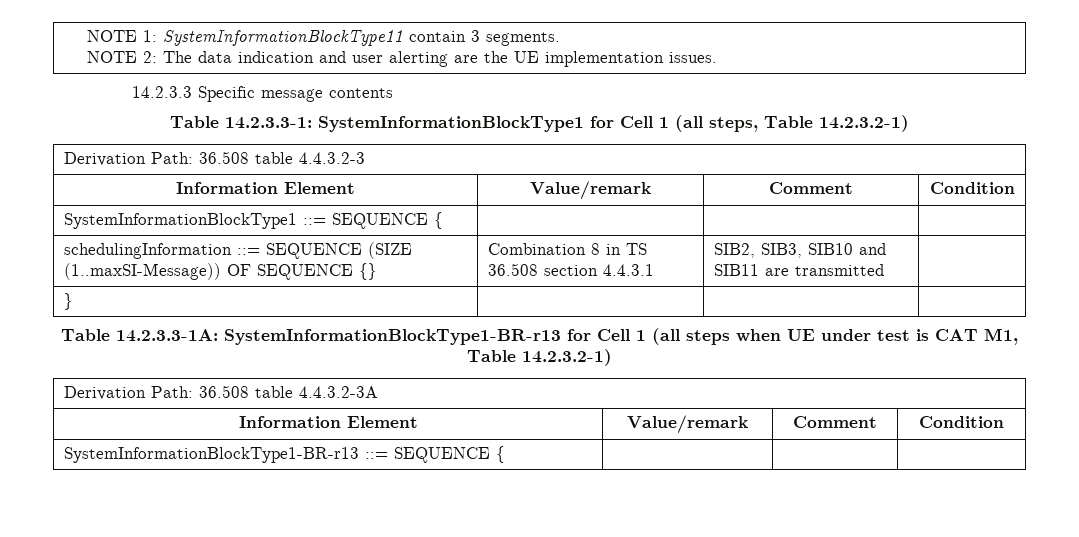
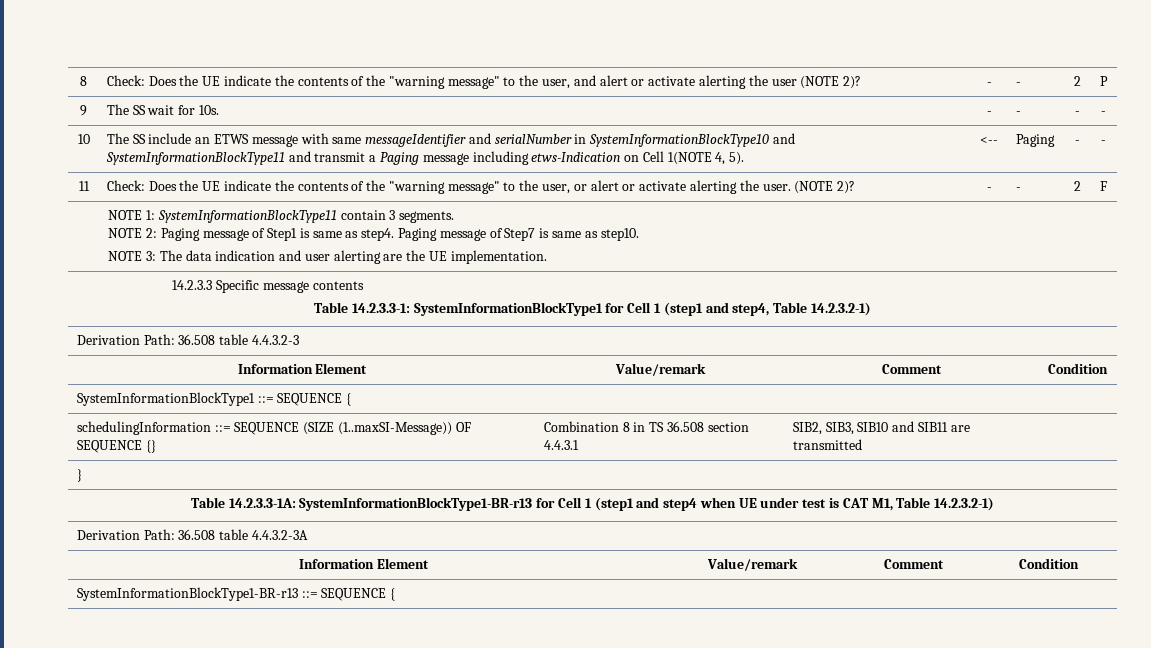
+ 8 | Check: Does the UE indicate the contents of the "warning message" to the user, and alert or activate alerting the user (NOTE 2)? | - | - | 2 | P
+ 9 | The SS wait for 10s. | - | - | - | -
+ 10 | The SS include an ETWS message with same messageIdentifier and serialNumber in SystemInformationBlockType10 and SystemInformationBlockType11 and transmit a Paging message including etws-Indication on Cell 1(NOTE 4, 5). | <-- | Paging | - | -
+ 11 | Check: Does the UE indicate the contents of the "warning message" to the user, or alert or activate alerting the user. (NOTE 2)? | - | - | 2 | F
  NOTE 1: SystemInformationBlockType11 contain 3 segments.
- NOTE 2: The data indication and user alerting are the UE implementation issues.
+ NOTE 2: Paging message of Step1 is same as step4. Paging message of Step7 is same as step10.
+ NOTE 3: The data indication and user alerting are the UE implementation.
- Table 14.2.3.3-1: SystemInformationBlockType1 for Cell 1 (all steps, Table 14.2.3.2-1)
+ Table 14.2.3.3-1: SystemInformationBlockType1 for Cell 1 (step1 and step4, Table 14.2.3.2-1)
- Table 14.2.3.3-1A: SystemInformationBlockType1-BR-r13 for Cell 1 (all steps when UE under test is CAT M1, Table 14.2.3.2-1)
+ Table 14.2.3.3-1A: SystemInformationBlockType1-BR-r13 for Cell 1 (step1 and step4 when UE under test is CAT M1, Table 14.2.3.2-1)

